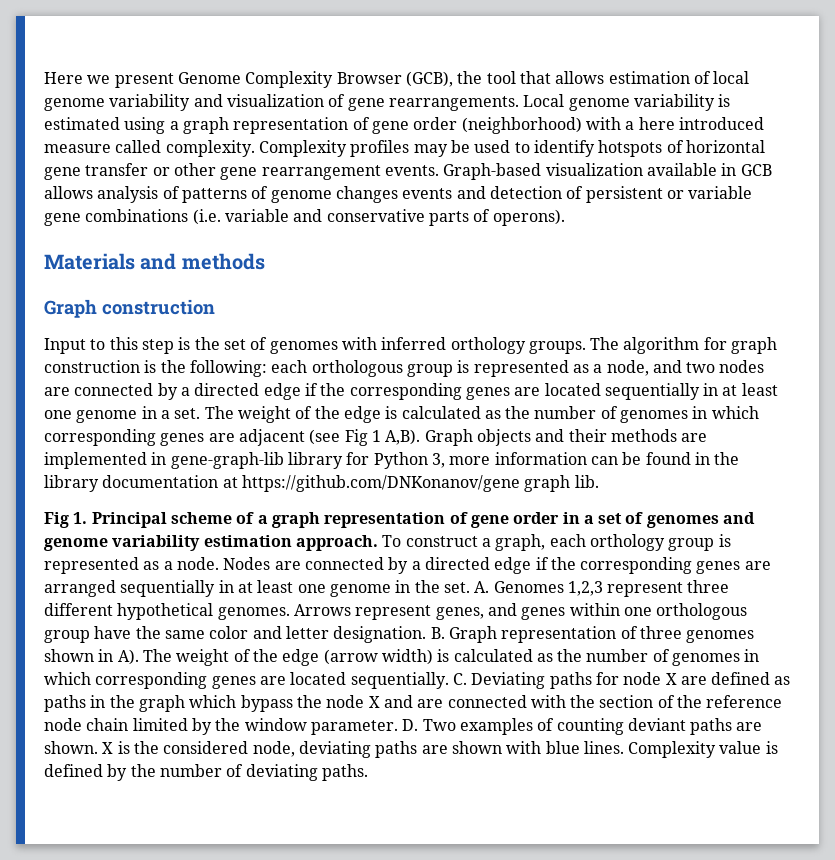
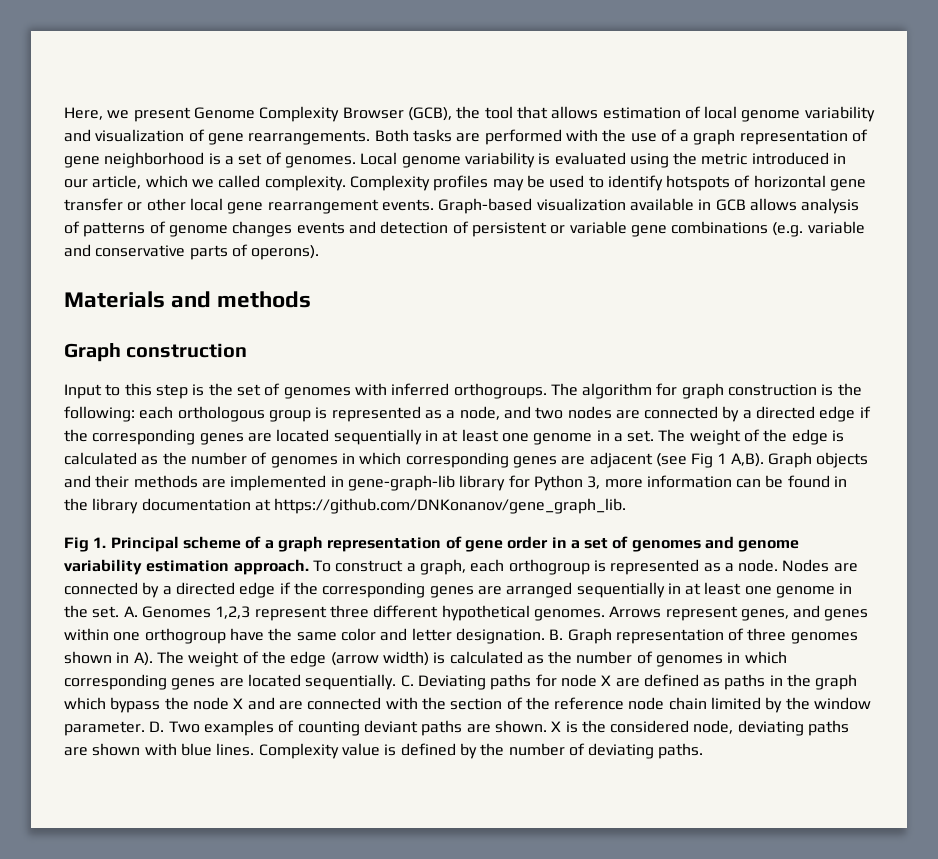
- Here we present Genome Complexity Browser (GCB), the tool that allows estimation of local genome variability and visualization of gene rearrangements.
+ Here, we present Genome Complexity Browser (GCB), the tool that allows estimation of local genome variability and visualization of gene rearrangements.
- Local genome variability is estimated using a graph representation of gene order (neighborhood) with a here introduced measure called complexity.
+ Both tasks are performed with the use of a graph representation of gene neighborhood is a set of genomes. Local genome variability is evaluated using the metric introduced in our article, which we called complexity.
- Complexity profiles may be used to identify hotspots of horizontal gene transfer or other gene rearrangement events.
+ Complexity profiles may be used to identify hotspots of horizontal gene transfer or other local gene rearrangement events.
- Graph-based visualization available in GCB allows analysis of patterns of genome changes events and detection of persistent or variable gene combinations (i.e. variable and conservative parts of operons).
+ Graph-based visualization available in GCB allows analysis of patterns of genome changes events and detection of persistent or variable gene combinations (e.g. variable and conservative parts of operons).
- Input to this step is the set of genomes with inferred orthology groups.
+ Input to this step is the set of genomes with inferred orthogroups.
- Graph objects and their methods are implemented in gene-graph-lib library for Python 3, more information can be found in the library documentation at https://github.com/DNKonanov/gene graph lib.
+ Graph objects and their methods are implemented in gene-graph-lib library for Python 3, more information can be found in the library documentation at https://github.com/DNKonanov/gene_graph_lib.
- To construct a graph, each orthology group is represented as a node.
+ To construct a graph, each orthogroup is represented as a node.
- Arrows represent genes, and genes within one orthologous group have the same color and letter designation.
+ Arrows represent genes, and genes within one orthogroup have the same color and letter designation.

